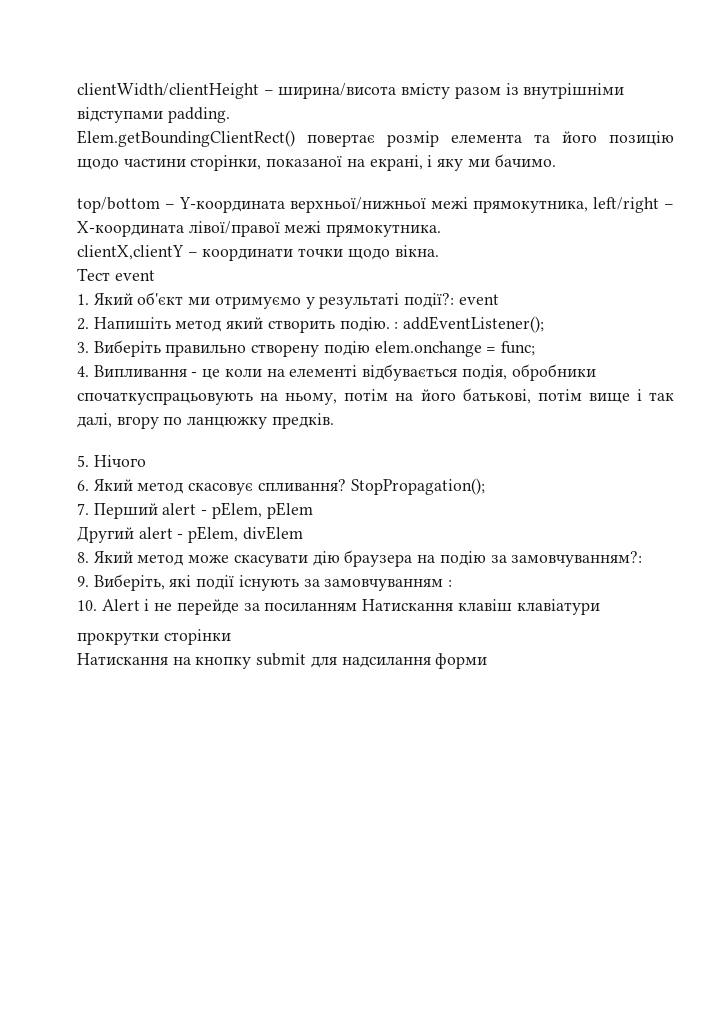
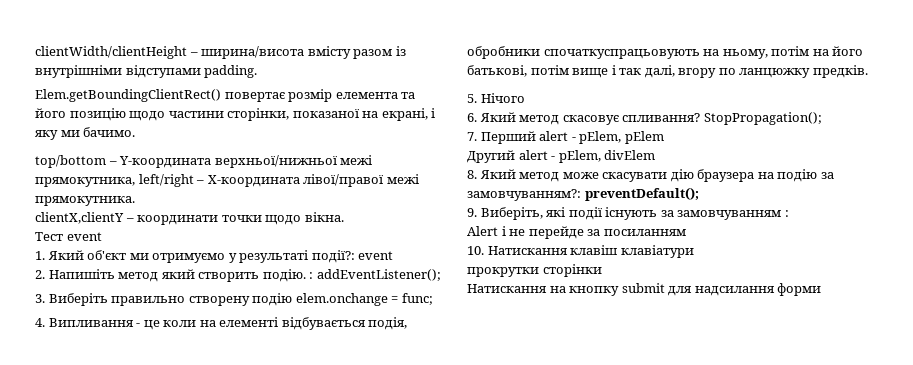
- 8. Який метод може скасувати дію браузера на подію за замовчуванням?:
+ 8. Який метод може скасувати дію браузера на подію за замовчуванням?: preventDefault();
- 10. Alert і не перейде за посиланням Натискання клавіш клавіатури
+ Alert і не перейде за посиланням
+ 10. Натискання клавіш клавіатури

